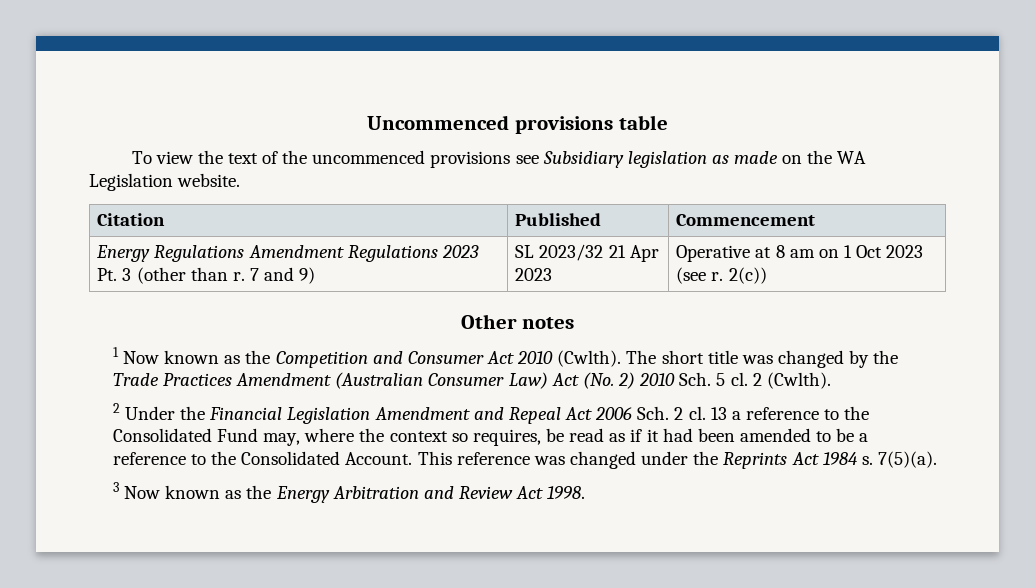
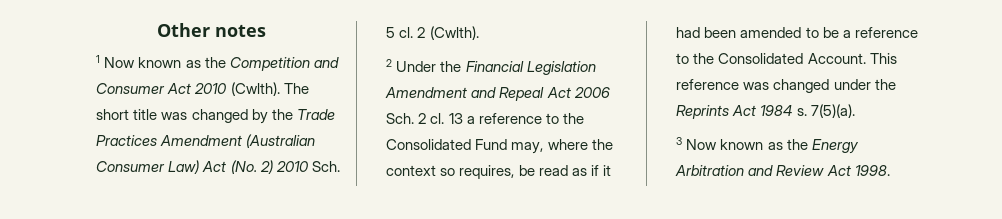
- Uncommenced provisions table
- To view the text of the uncommenced provisions see Subsidiary legislation as made on the WA Legislation website.
- Citation | Published | Commencement
- Energy Regulations Amendment Regulations 2023 Pt. 3 (other than r. 7 and 9) | SL 2023/32 21 Apr 2023 | Operative at 8 am on 1 Oct 2023 (see r. 2(c))

